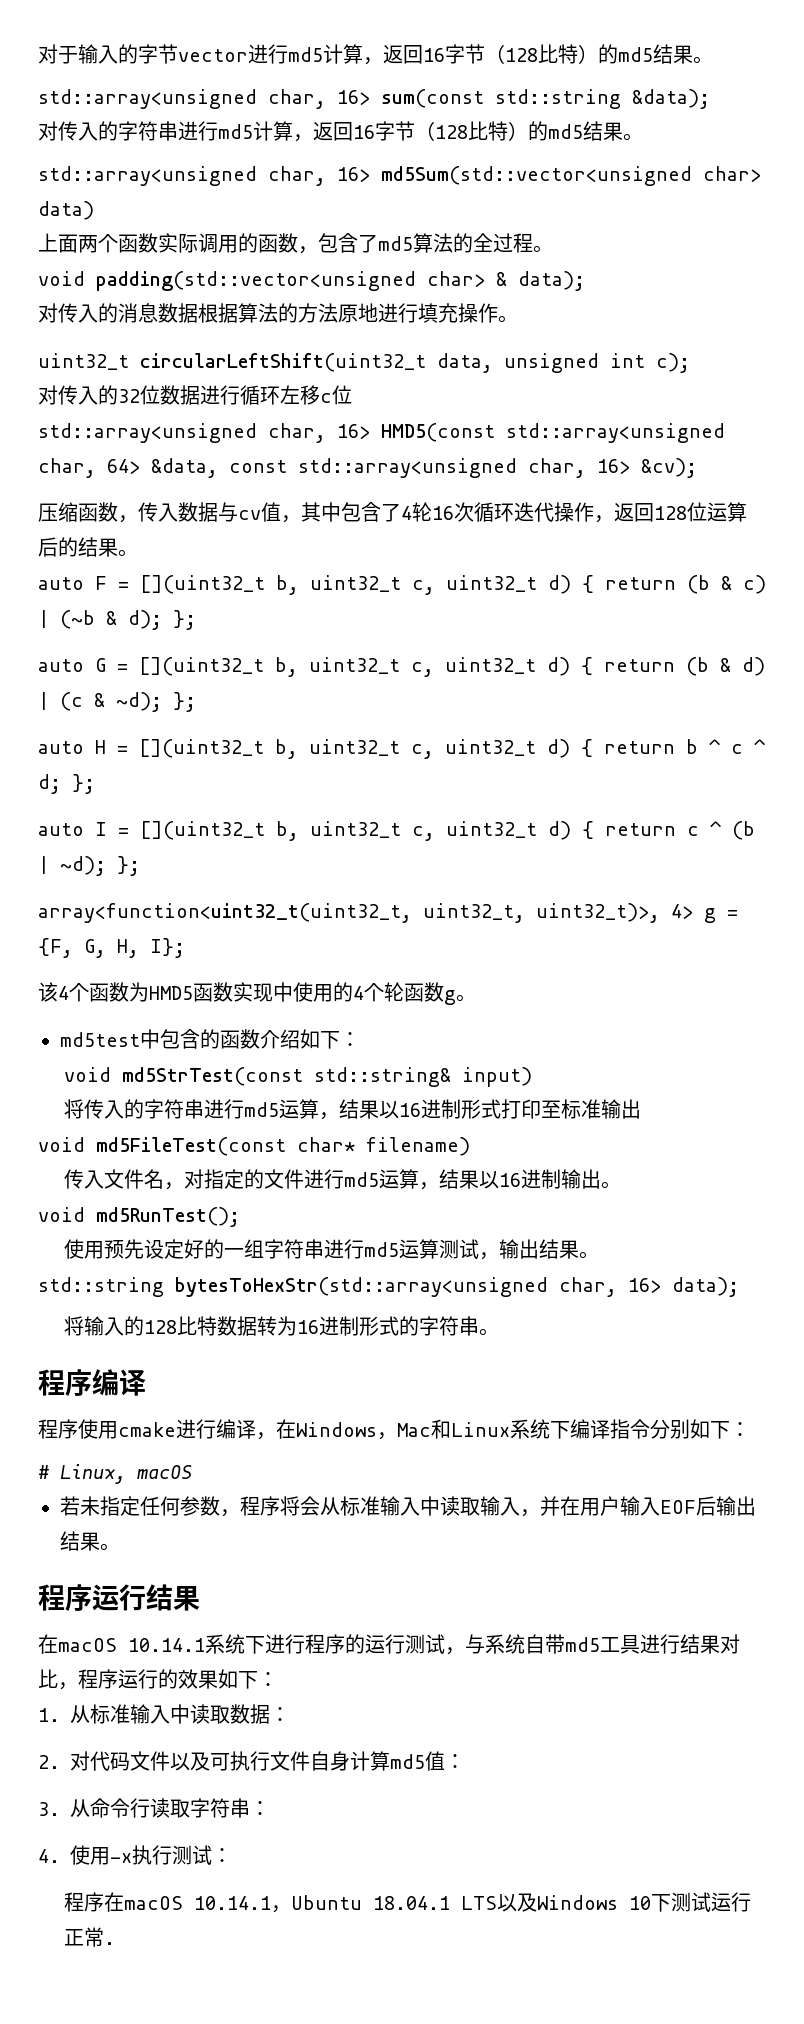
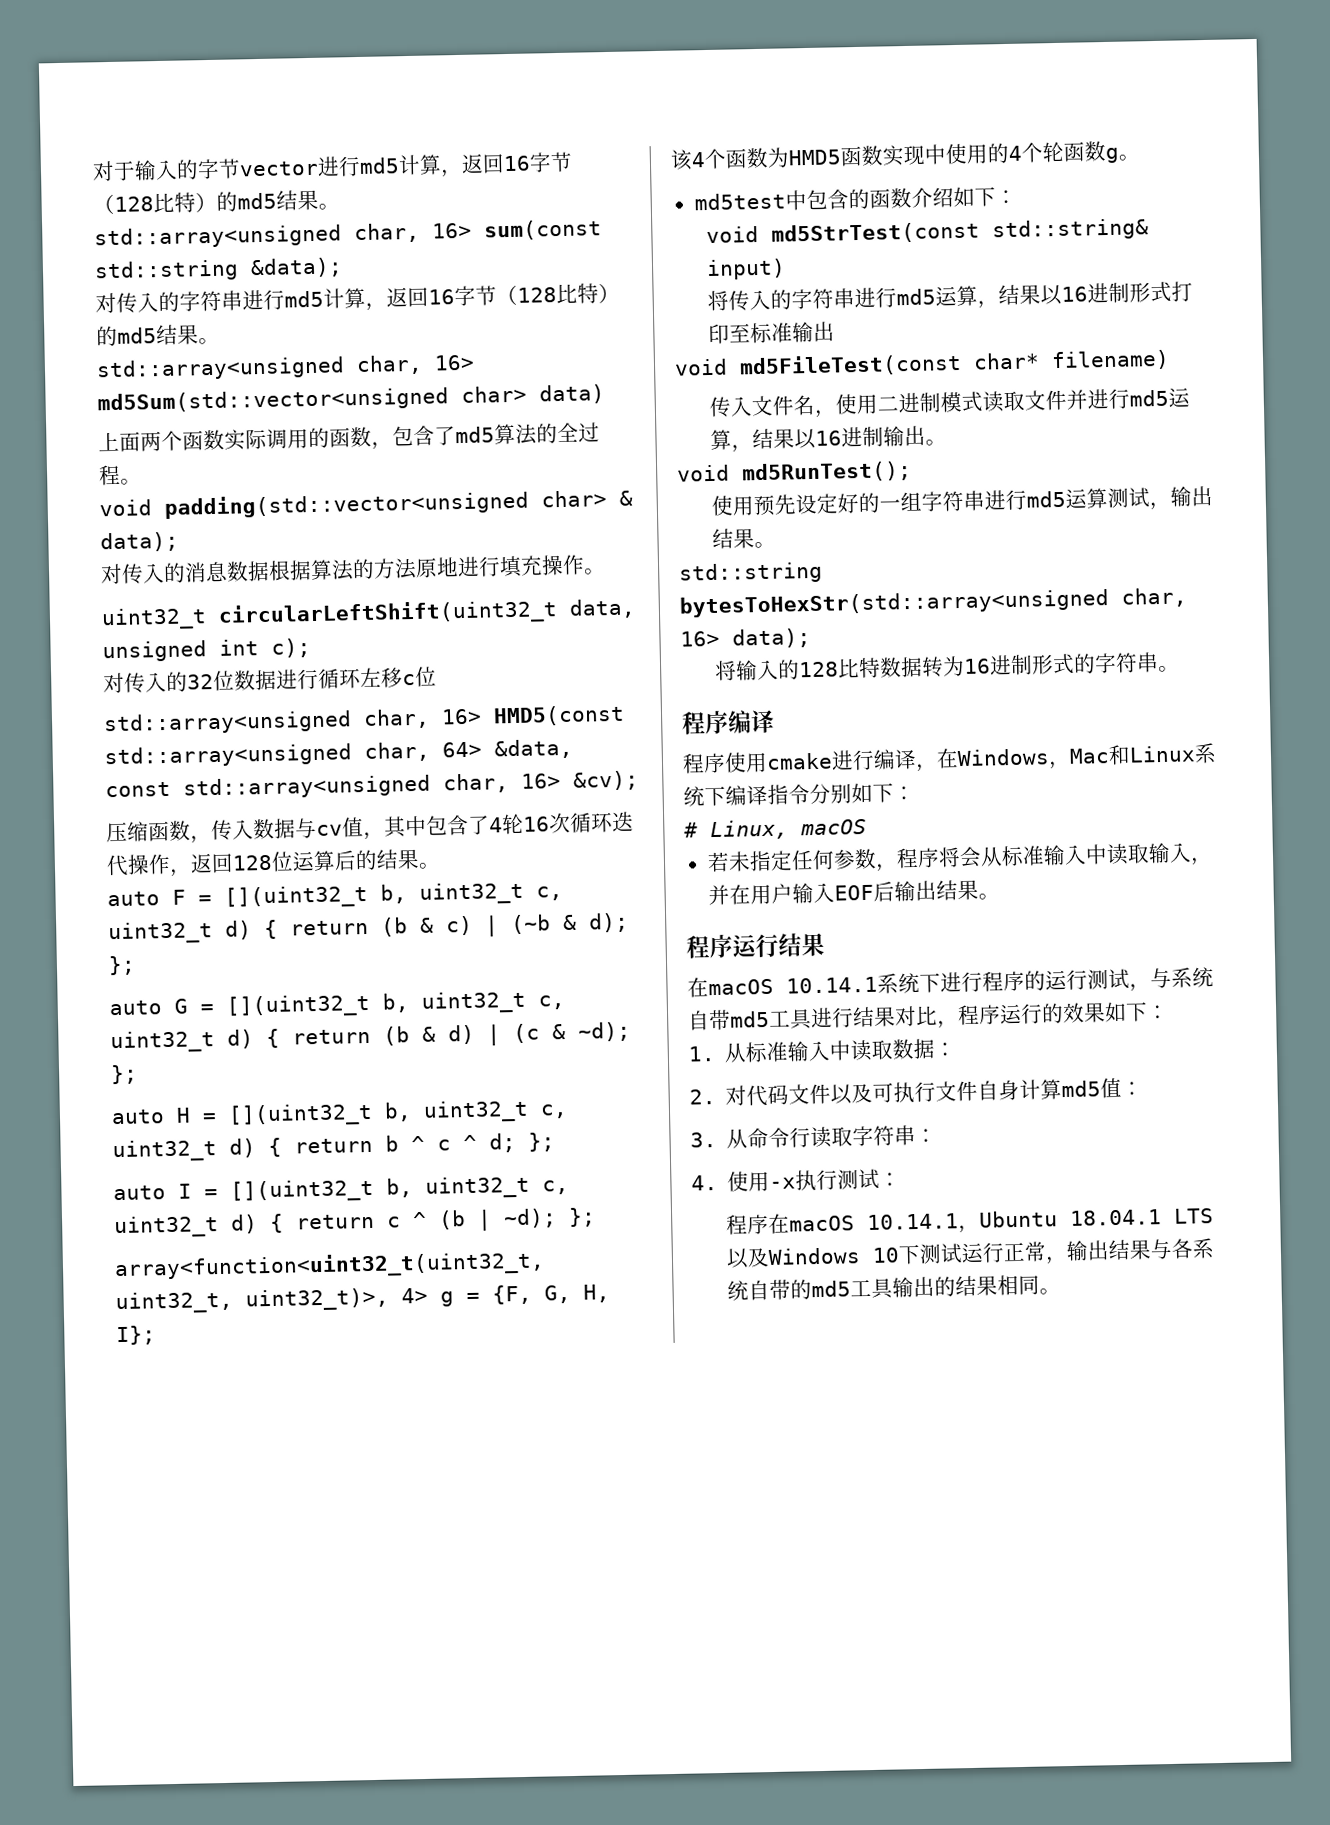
- 传入文件名，对指定的文件进行md5运算，结果以16进制输出。
+ 传入文件名，使用二进制模式读取文件并进行md5运算，结果以16进制输出。
- 程序在macOS 10.14.1，Ubuntu 18.04.1 LTS以及Windows 10下测试运行正常.
+ 程序在macOS 10.14.1，Ubuntu 18.04.1 LTS以及Windows 10下测试运行正常，输出结果与各系统自带的md5工具输出的结果相同。

